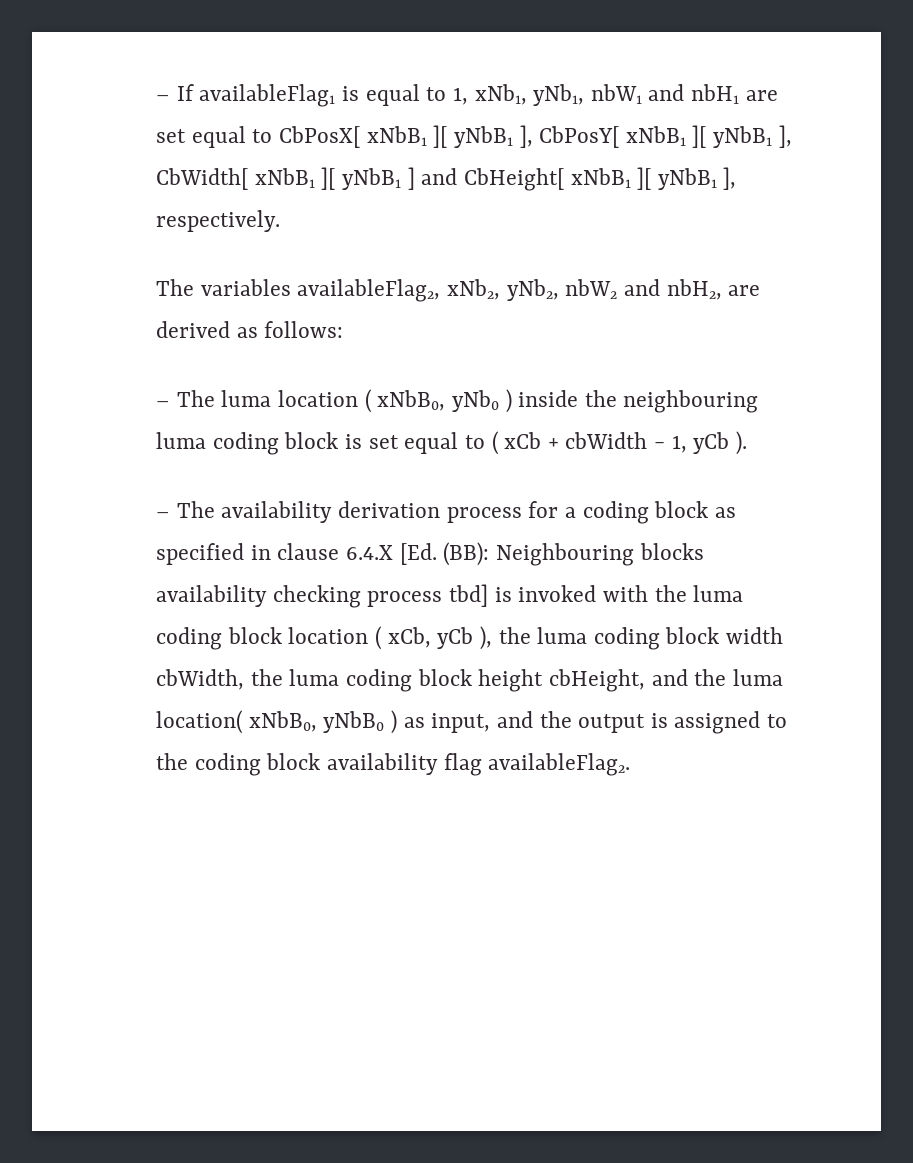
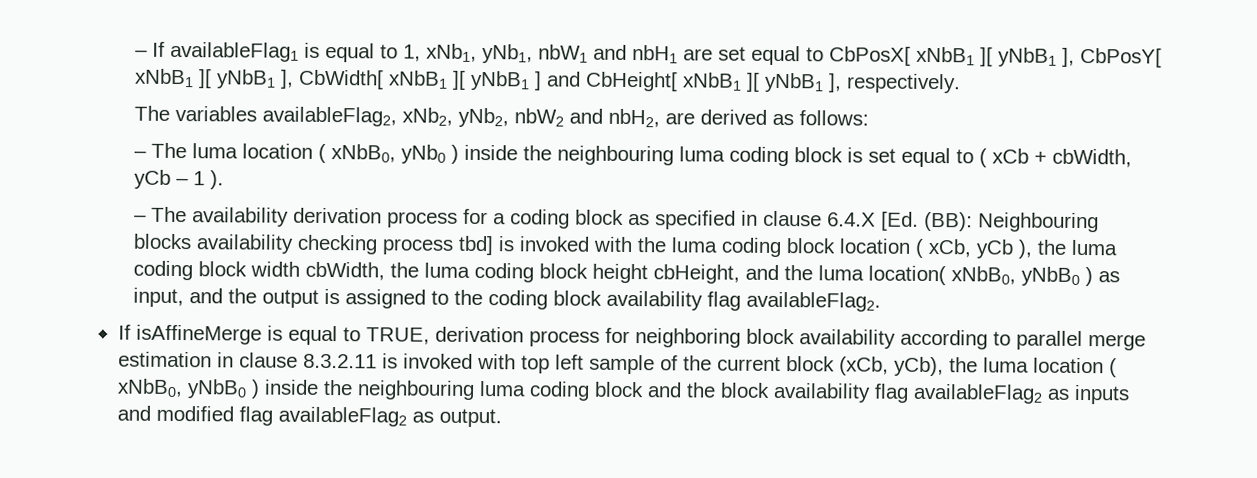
- – The luma location ( xNbB0, yNb0 ) inside the neighbouring luma coding block is set equal to ( xCb + cbWidth − 1, yCb ).
+ – The luma location ( xNbB0, yNb0 ) inside the neighbouring luma coding block is set equal to ( xCb + cbWidth, yCb – 1 ).
+ If isAffineMerge is equal to TRUE, derivation process for neighboring block availability according to parallel merge estimation in clause 8.3.2.11 is invoked with top left sample of the current block (xCb, yCb), the luma location ( xNbB0, yNbB0 ) inside the neighbouring luma coding block and the block availability flag availableFlag2 as inputs and modified flag availableFlag2 as output.

